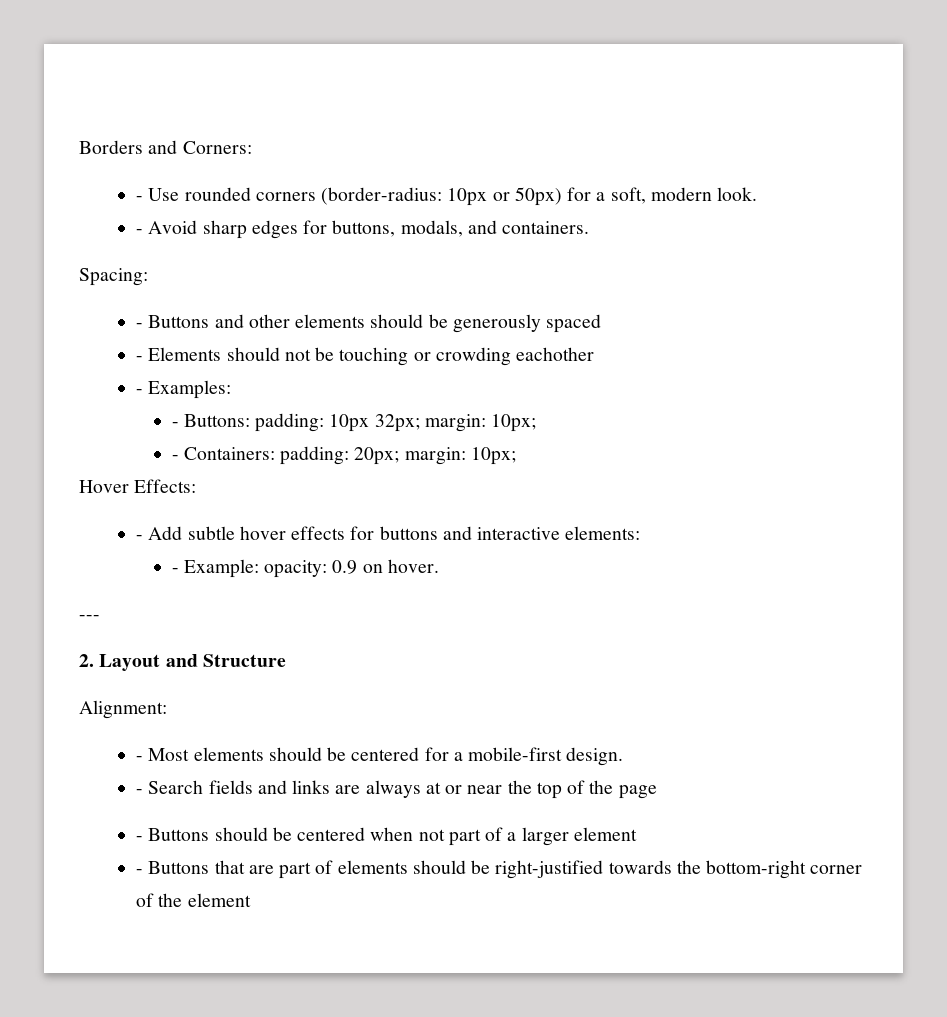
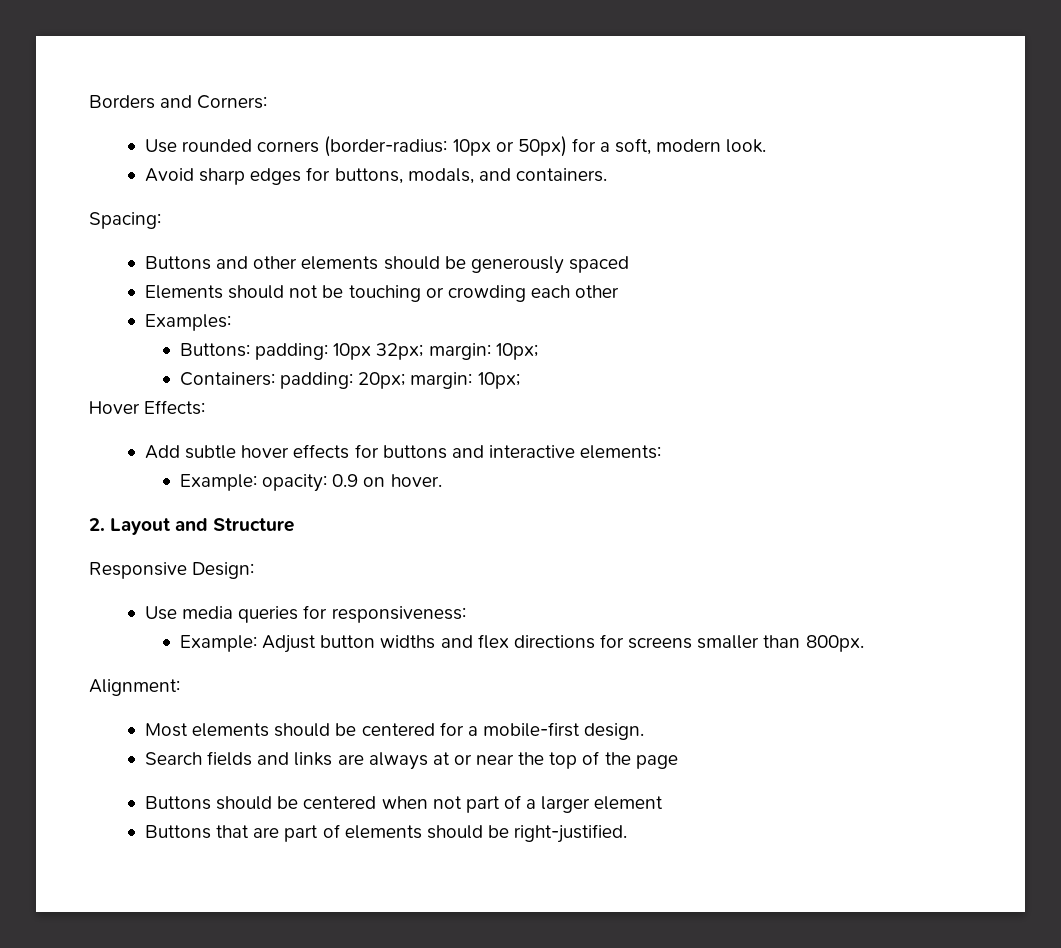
- - Use rounded corners (border-radius: 10px or 50px) for a soft, modern look.
+ Use rounded corners (border-radius: 10px or 50px) for a soft, modern look.
- - Avoid sharp edges for buttons, modals, and containers.
+ Avoid sharp edges for buttons, modals, and containers.
- - Buttons and other elements should be generously spaced
+ Buttons and other elements should be generously spaced
- - Elements should not be touching or crowding eachother
- - Examples:
+ Elements should not be touching or crowding each other
+ Examples:
- - Buttons: padding: 10px 32px; margin: 10px;
+ Buttons: padding: 10px 32px; margin: 10px;
- - Containers: padding: 20px; margin: 10px;
+ Containers: padding: 20px; margin: 10px;
- - Add subtle hover effects for buttons and interactive elements:
+ Add subtle hover effects for buttons and interactive elements:
- - Example: opacity: 0.9 on hover.
+ Example: opacity: 0.9 on hover.
- ---
+ Responsive Design:
+ Use media queries for responsiveness:
+ Example: Adjust button widths and flex directions for screens smaller than 800px.
- - Most elements should be centered for a mobile-first design.
+ Most elements should be centered for a mobile-first design.
- - Search fields and links are always at or near the top of the page
+ Search fields and links are always at or near the top of the page
- - Buttons should be centered when not part of a larger element
+ Buttons should be centered when not part of a larger element
- - Buttons that are part of elements should be right-justified towards the bottom-right corner of the element
+ Buttons that are part of elements should be right-justified.

